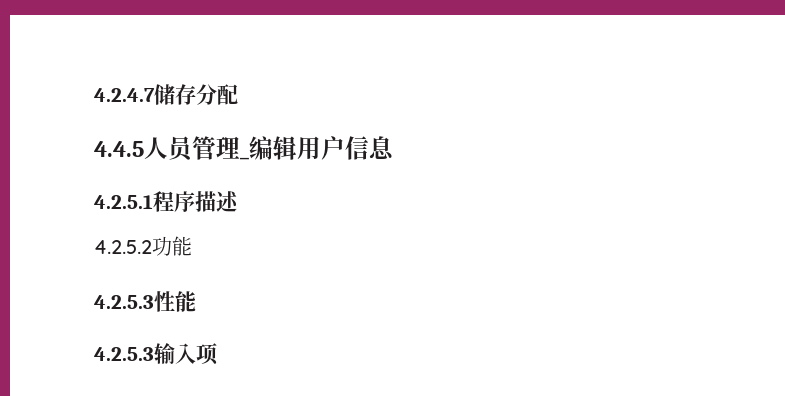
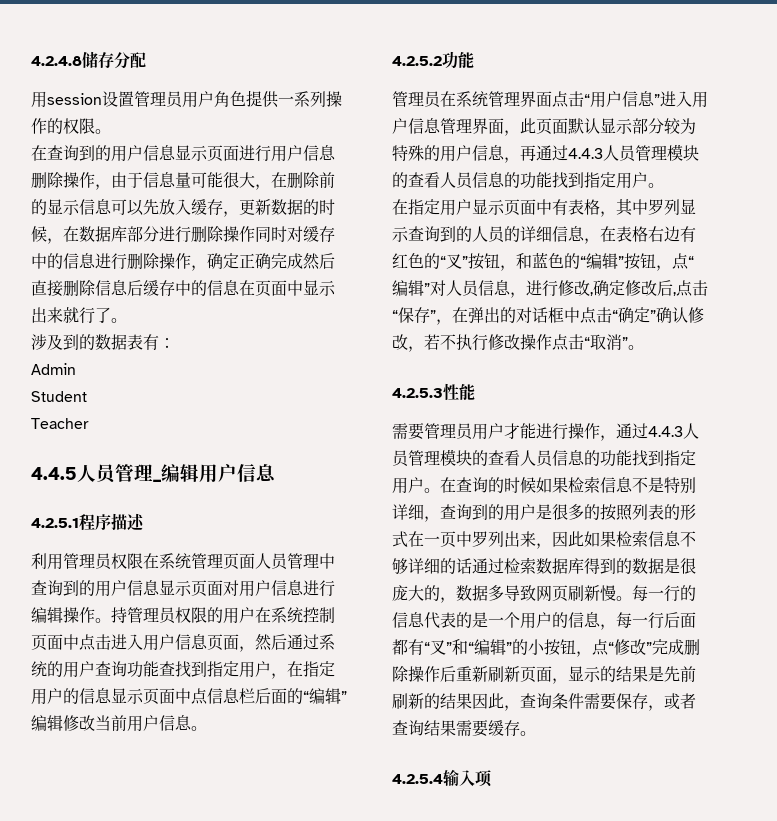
- 4.2.4.7储存分配
+ 4.2.4.8储存分配
+ 用session设置管理员用户角色提供一系列操作的权限。
+ 在查询到的用户信息显示页面进行用户信息删除操作，由于信息量可能很大，在删除前的显示信息可以先放入缓存，更新数据的时候，在数据库部分进行删除操作同时对缓存中的信息进行删除操作，确定正确完成然后直接删除信息后缓存中的信息在页面中显示出来就行了。
+ 涉及到的数据表有：
+ Admin
+ Student
+ Teacher
+ 利用管理员权限在系统管理页面人员管理中查询到的用户信息显示页面对用户信息进行编辑操作。持管理员权限的用户在系统控制页面中点击进入用户信息页面，然后通过系统的用户查询功能查找到指定用户，在指定用户的信息显示页面中点信息栏后面的“编辑”编辑修改当前用户信息。
  4.2.5.2功能
+ 管理员在系统管理界面点击“用户信息”进入用户信息管理界面，此页面默认显示部分较为特殊的用户信息，再通过4.4.3人员管理模块的查看人员信息的功能找到指定用户。
+ 在指定用户显示页面中有表格，其中罗列显示查询到的人员的详细信息，在表格右边有红色的“叉”按钮，和蓝色的“编辑”按钮，点“编辑”对人员信息，进行修改,确定修改后,点击“保存”，在弹出的对话框中点击“确定”确认修改，若不执行修改操作点击“取消”。
  4.2.5.3性能
- 4.2.5.3输入项
+ 需要管理员用户才能进行操作，通过4.4.3人员管理模块的查看人员信息的功能找到指定用户。在查询的时候如果检索信息不是特别详细，查询到的用户是很多的按照列表的形式在一页中罗列出来，因此如果检索信息不够详细的话通过检索数据库得到的数据是很庞大的，数据多导致网页刷新慢。每一行的信息代表的是一个用户的信息，每一行后面都有“叉”和“编辑”的小按钮，点“修改”完成删除操作后重新刷新页面，显示的结果是先前刷新的结果因此，查询条件需要保存，或者查询结果需要缓存。
+ 4.2.5.4输入项

